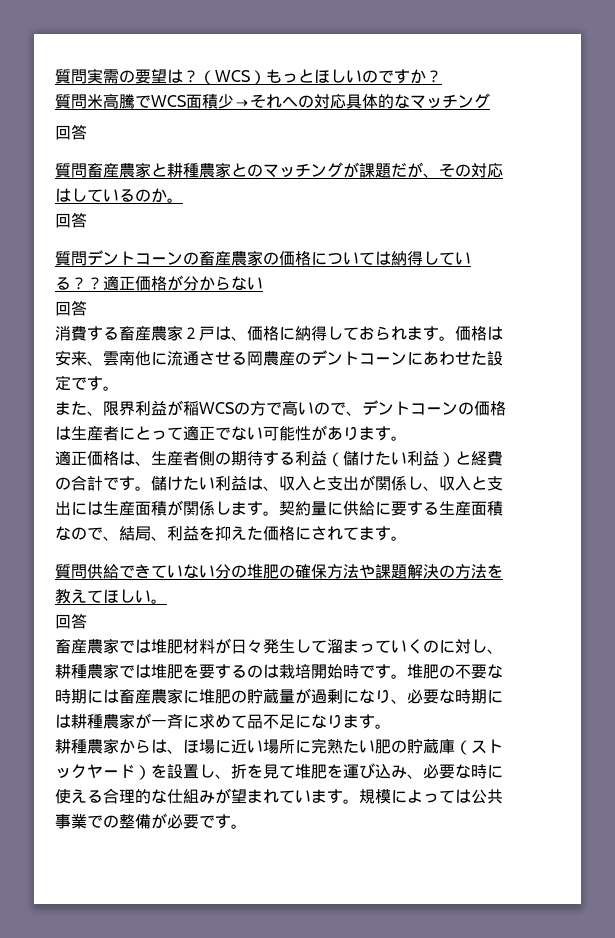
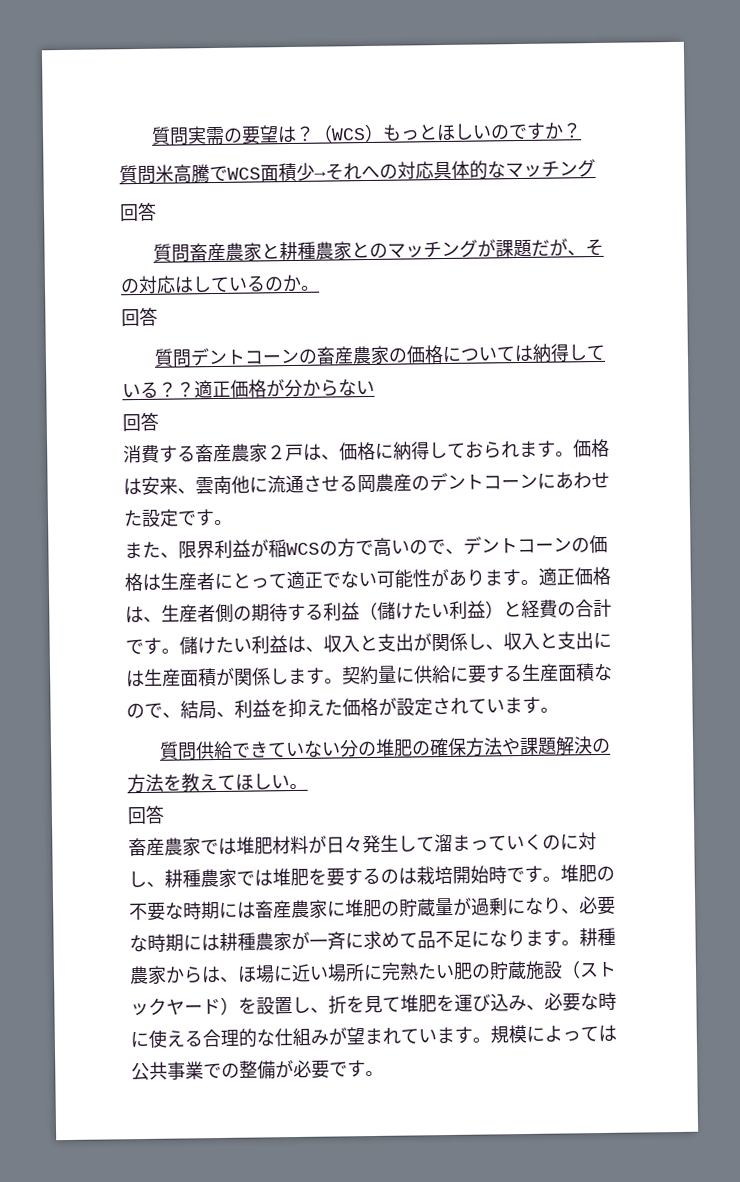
- また、限界利益が稲WCSの方で高いので、デントコーンの価格は生産者にとって適正でない可能性があります。
- 適正価格は、生産者側の期待する利益（儲けたい利益）と経費の合計です。
+ また、限界利益が稲WCSの方で高いので、デントコーンの価格は生産者にとって適正でない可能性があります。適正価格は、生産者側の期待する利益（儲けたい利益）と経費の合計です。
- 契約量に供給に要する生産面積なので、結局、利益を抑えた価格にされてます。
+ 契約量に供給に要する生産面積なので、結局、利益を抑えた価格が設定されています。
- 堆肥の不要な時期には畜産農家に堆肥の貯蔵量が過剰になり、必要な時期には耕種農家が一斉に求めて品不足になります。
- 耕種農家からは、ほ場に近い場所に完熟たい肥の貯蔵庫（ストックヤード）を設置し、折を見て堆肥を運び込み、必要な時に使える合理的な仕組みが望まれています。
+ 堆肥の不要な時期には畜産農家に堆肥の貯蔵量が過剰になり、必要な時期には耕種農家が一斉に求めて品不足になります。耕種農家からは、ほ場に近い場所に完熟たい肥の貯蔵施設（ストックヤード）を設置し、折を見て堆肥を運び込み、必要な時に使える合理的な仕組みが望まれています。

